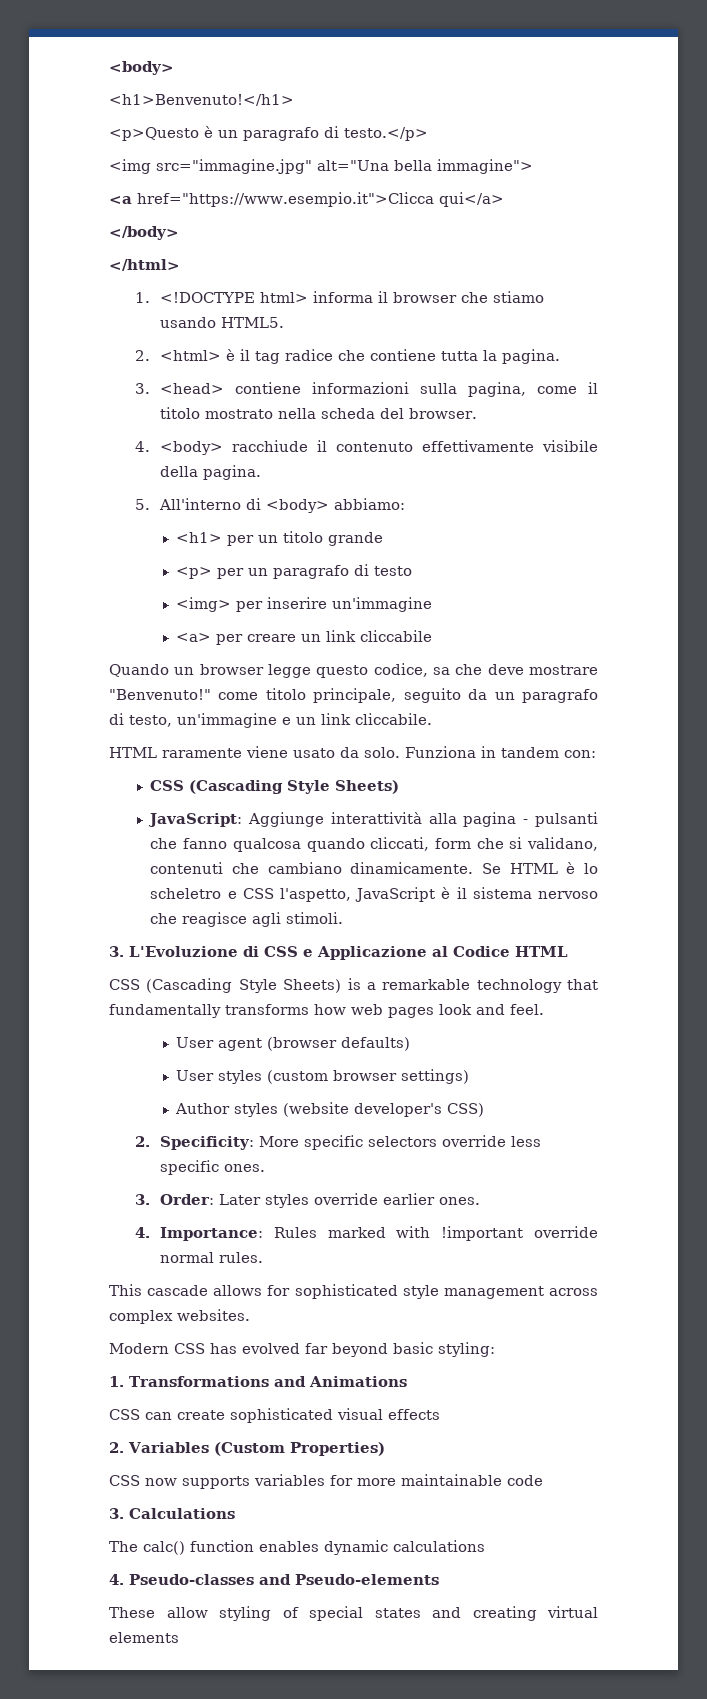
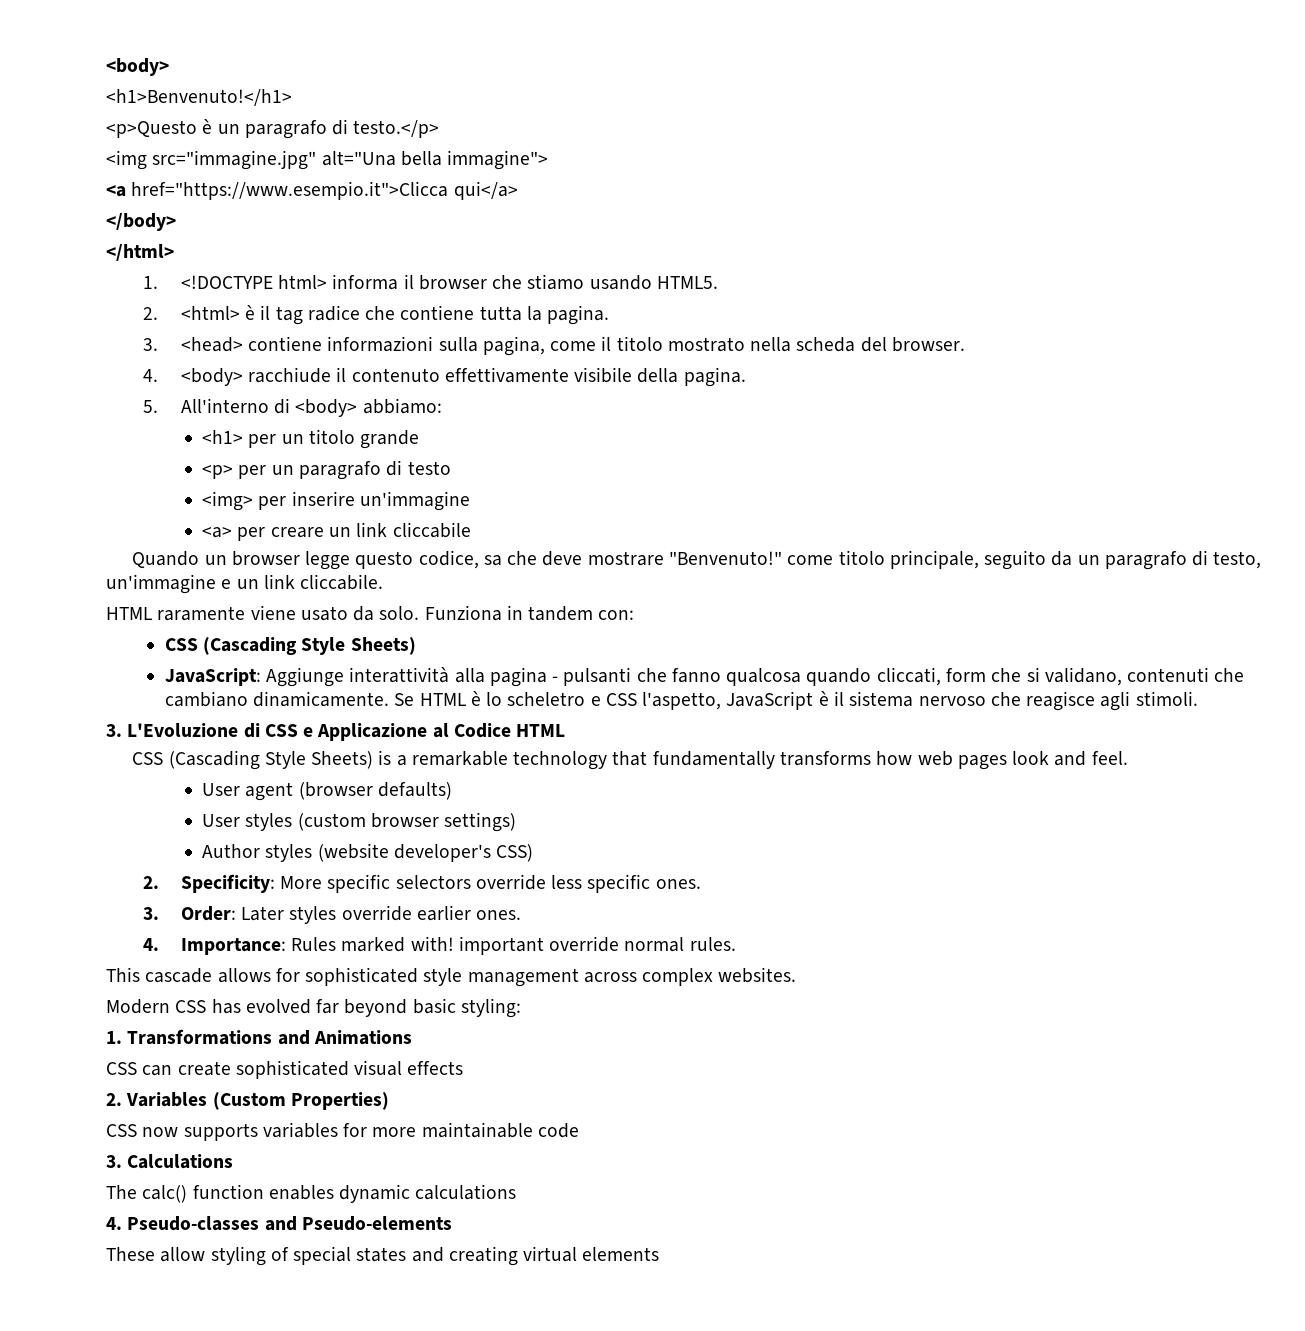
- 4. Importance: Rules marked with !important override normal rules.
+ 4. Importance: Rules marked with! important override normal rules.

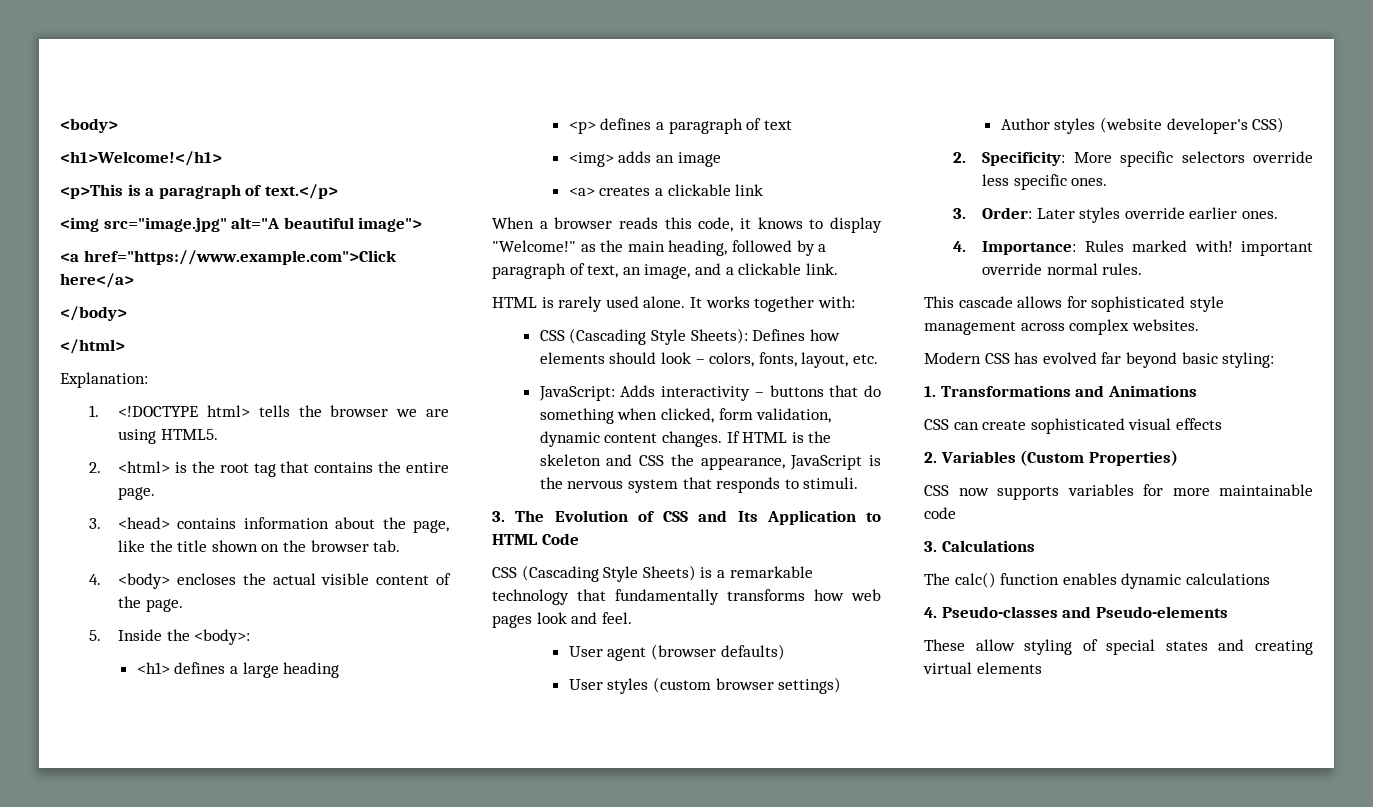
- <h1>Benvenuto!</h1>
- <p>Questo è un paragrafo di testo.</p>
- <img src="immagine.jpg" alt="Una bella immagine">
+ <h1>Welcome!</h1>
+ <p>This is a paragraph of text.</p>
+ <img src="image.jpg" alt="A beautiful image">
- <a href="https://www.esempio.it">Clicca qui</a>
+ <a href="https://www.example.com">Click here</a>
+ Explanation:
- 1. <!DOCTYPE html> informa il browser che stiamo usando HTML5.
- 2. <html> è il tag radice che contiene tutta la pagina.
- 3. <head> contiene informazioni sulla pagina, come il titolo mostrato nella scheda del browser.
- 4. <body> racchiude il contenuto effettivamente visibile della pagina.
- 5. All'interno di <body> abbiamo:
- <h1> per un titolo grande
- <p> per un paragrafo di testo
- <img> per inserire un'immagine
- <a> per creare un link cliccabile
- Quando un browser legge questo codice, sa che deve mostrare "Benvenuto!" come titolo principale, seguito da un paragrafo di testo, un'immagine e un link cliccabile.
- HTML raramente viene usato da solo. Funziona in tandem con:
- CSS (Cascading Style Sheets)
- JavaScript: Aggiunge interattività alla pagina - pulsanti che fanno qualcosa quando cliccati, form che si validano, contenuti che cambiano dinamicamente. Se HTML è lo scheletro e CSS l'aspetto, JavaScript è il sistema nervoso che reagisce agli stimoli.
- 3. L'Evoluzione di CSS e Applicazione al Codice HTML
+ 1. <!DOCTYPE html> tells the browser we are using HTML5.
+ 2. <html> is the root tag that contains the entire page.
+ 3. <head> contains information about the page, like the title shown on the browser tab.
+ 4. <body> encloses the actual visible content of the page.
+ 5. Inside the <body>:
+ <h1> defines a large heading
+ <p> defines a paragraph of text
+ <img> adds an image
+ <a> creates a clickable link
+ When a browser reads this code, it knows to display "Welcome!" as the main heading, followed by a paragraph of text, an image, and a clickable link.
+ HTML is rarely used alone. It works together with:
+ CSS (Cascading Style Sheets): Defines how elements should look – colors, fonts, layout, etc.
+ JavaScript: Adds interactivity – buttons that do something when clicked, form validation, dynamic content changes. If HTML is the skeleton and CSS the appearance, JavaScript is the nervous system that responds to stimuli.
+ 3. The Evolution of CSS and Its Application to HTML Code

